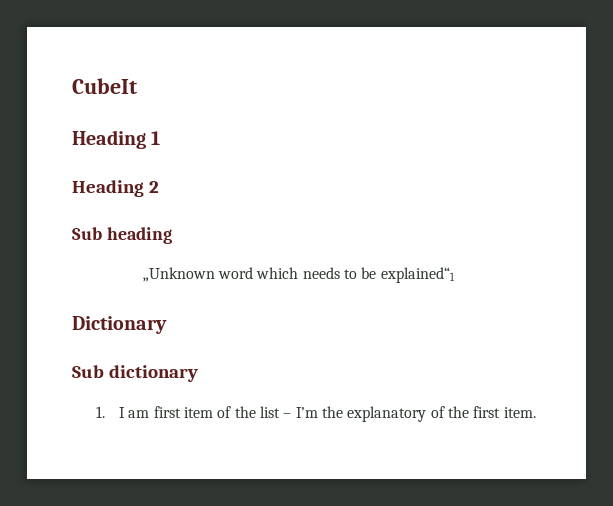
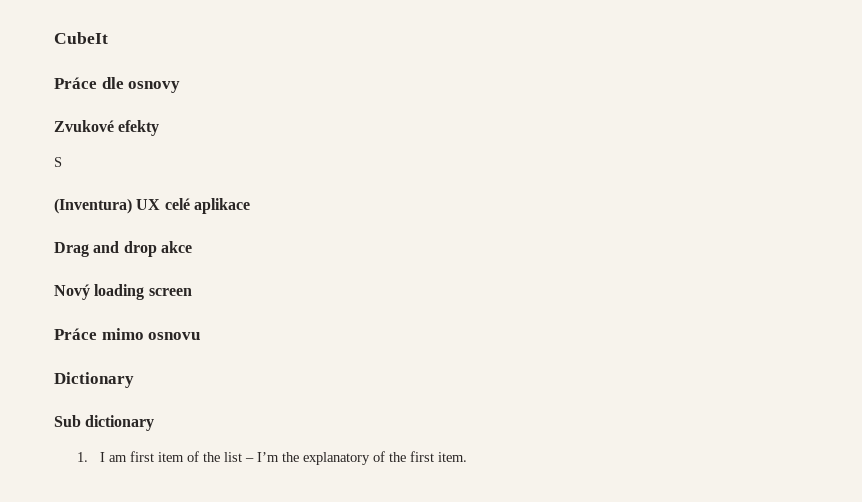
- Heading 1
- Heading 2
- Sub heading
- „Unknown word which needs to be explained“1
+ Práce dle osnovy
+ Zvukové efekty
+ S
+ (Inventura) UX celé aplikace
+ Drag and drop akce
+ Nový loading screen
+ Práce mimo osnovu

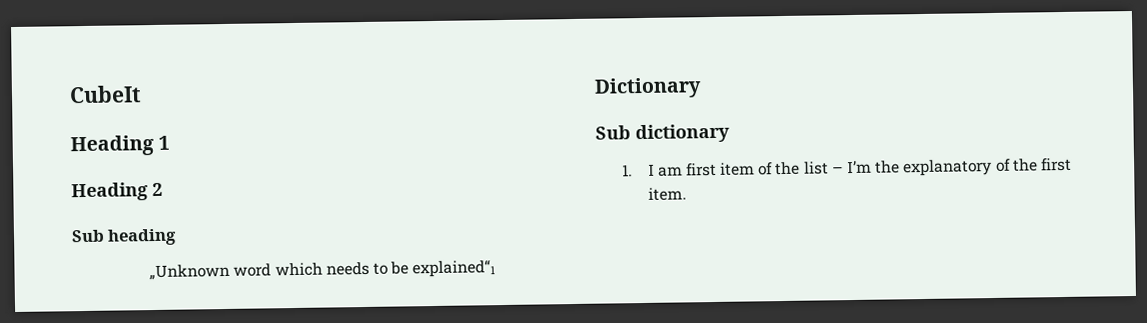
- Práce dle osnovy
- Zvukové efekty
- S
- (Inventura) UX celé aplikace
- Drag and drop akce
- Nový loading screen
- Práce mimo osnovu
+ Heading 1
+ Heading 2
+ Sub heading
+ „Unknown word which needs to be explained“1

